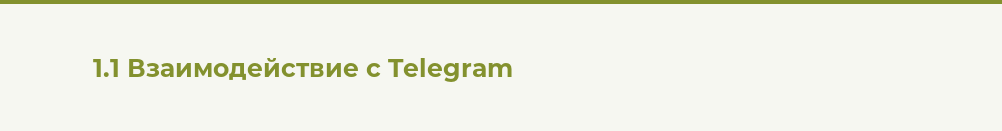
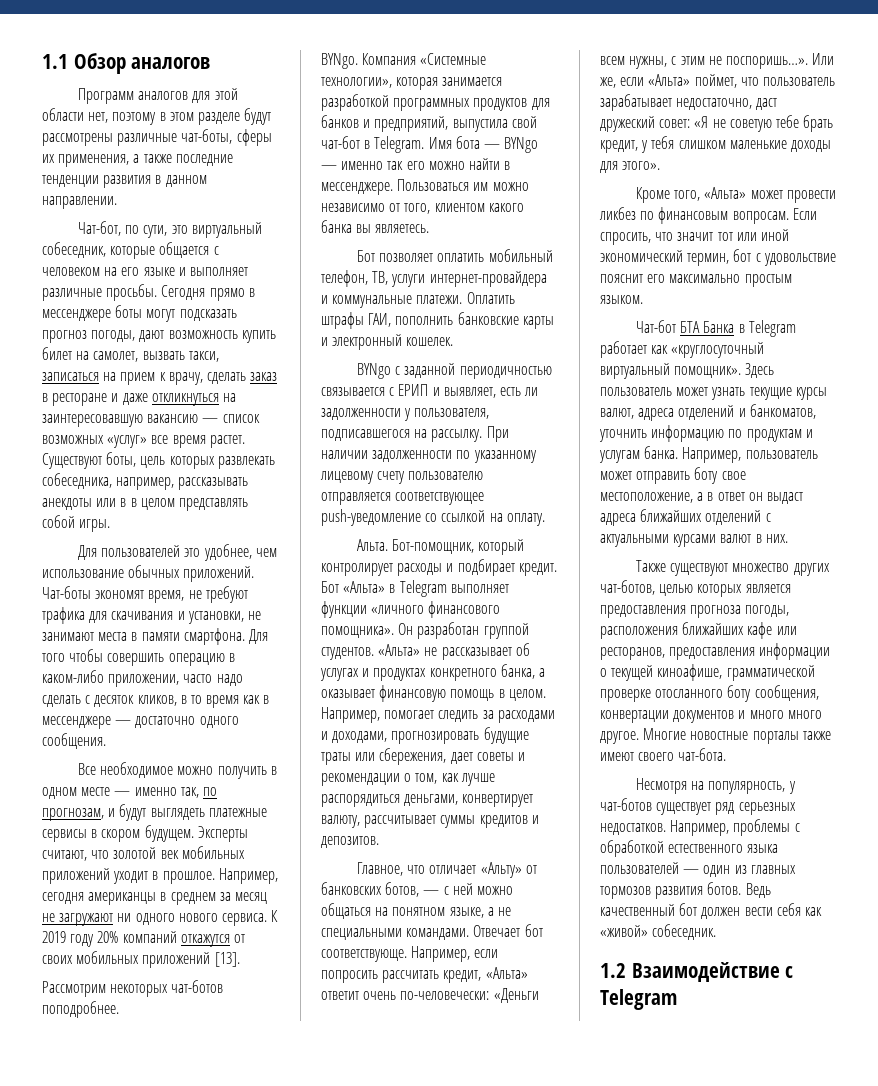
- 1.1 Взаимодействие c Telegram
+ 1.1 Обзор аналогов
+ Программ аналогов для этой области нет, поэтому в этом разделе будут рассмотрены различные чат-боты, сферы их применения, а также последние тенденции развития в данном направлении.
+ Чат-бот, по сути, это виртуальный собеседник, которые общается с человеком на его языке и выполняет различные просьбы. Сегодня прямо в мессенджере боты могут подсказать прогноз погоды, дают возможность купить билет на самолет, вызвать такси, записаться на прием к врачу, сделать заказ в ресторане и даже откликнуться на заинтересовавшую вакансию — список возможных «услуг» все время растет. Существуют боты, цель которых развлекать собеседника, например, рассказывать анекдоты или в в целом представлять собой игры.
+ Для пользователей это удобнее, чем использование обычных приложений. Чат-боты экономят время, не требуют трафика для скачивания и установки, не занимают места в памяти смартфона. Для того чтобы совершить операцию в каком-либо приложении, часто надо сделать с десяток кликов, в то время как в мессенджере — достаточно одного сообщения.
+ Все необходимое можно получить в одном месте — именно так, по прогнозам, и будут выглядеть платежные сервисы в скором будущем. Эксперты считают, что золотой век мобильных приложений уходит в прошлое. Например, сегодня американцы в среднем за месяц не загружают ни одного нового сервиса. К 2019 году 20% компаний откажутся от своих мобильных приложений [13].
+ Рассмотрим некоторых чат-ботов поподробнее.
+ BYNgo. Компания «Системные технологии», которая занимается разработкой программных продуктов для банков и предприятий, выпустила свой чат-бот в Telegram. Имя бота — BYNgo — именно так его можно найти в мессенджере. Пользоваться им можно независимо от того, клиентом какого банка вы являетесь.
+ Бот позволяет оплатить мобильный телефон, ТВ, услуги интернет-провайдера и коммунальные платежи. Оплатить штрафы ГАИ, пополнить банковские карты и электронный кошелек.
+ BYNgo с заданной периодичностью связывается с ЕРИП и выявляет, есть ли задолженности у пользователя, подписавшегося на рассылку. При наличии задолженности по указанному лицевому счету пользователю отправляется соответствующее push-уведомление со ссылкой на оплату.
+ Альта. Бот-помощник, который контролирует расходы и подбирает кредит. Бот «Альта» в Telegram выполняет функции «личного финансового помощника». Он разработан группой студентов. «Альта» не рассказывает об услугах и продуктах конкретного банка, а оказывает финансовую помощь в целом. Например, помогает следить за расходами и доходами, прогнозировать будущие траты или сбережения, дает советы и рекомендации о том, как лучше распорядиться деньгами, конвертирует валюту, рассчитывает суммы кредитов и депозитов.
+ Главное, что отличает «Альту» от банковских ботов, — с ней можно общаться на понятном языке, а не специальными командами. Отвечает бот соответствующе. Например, если попросить рассчитать кредит, «Альта» ответит очень по-человечески: «Деньги всем нужны, с этим не поспоришь…». Или же, если «Альта» поймет, что пользователь зарабатывает недостаточно, даст дружеский совет: «Я не советую тебе брать кредит, у тебя слишком маленькие доходы для этого».
+ Кроме того, «Альта» может провести ликбез по финансовым вопросам. Если спросить, что значит тот или иной экономический термин, бот с удовольствие пояснит его максимально простым языком.
+ Чат-бот БТА Банка в Telegram работает как «круглосуточный виртуальный помощник». Здесь пользователь может узнать текущие курсы валют, адреса отделений и банкоматов, уточнить информацию по продуктам и услугам банка. Например, пользователь может отправить боту свое местоположение, а в ответ он выдаст адреса ближайших отделений с актуальными курсами валют в них.
+ Также существуют множество других чат-ботов, целью которых является предоставления прогноза погоды, расположения ближайших кафе или ресторанов, предоставления информации о текущей киноафише, грамматической проверке отосланного боту сообщения, конвертации документов и много много другое. Многие новостные порталы также имеют своего чат-бота.
+ Несмотря на популярность, у чат-ботов существует ряд серьезных недостатков. Например, проблемы с обработкой естественного языка пользователей — один из главных тормозов развития ботов. Ведь качественный бот должен вести себя как «живой» собеседник.
+ 1.2 Взаимодействие c Telegram

